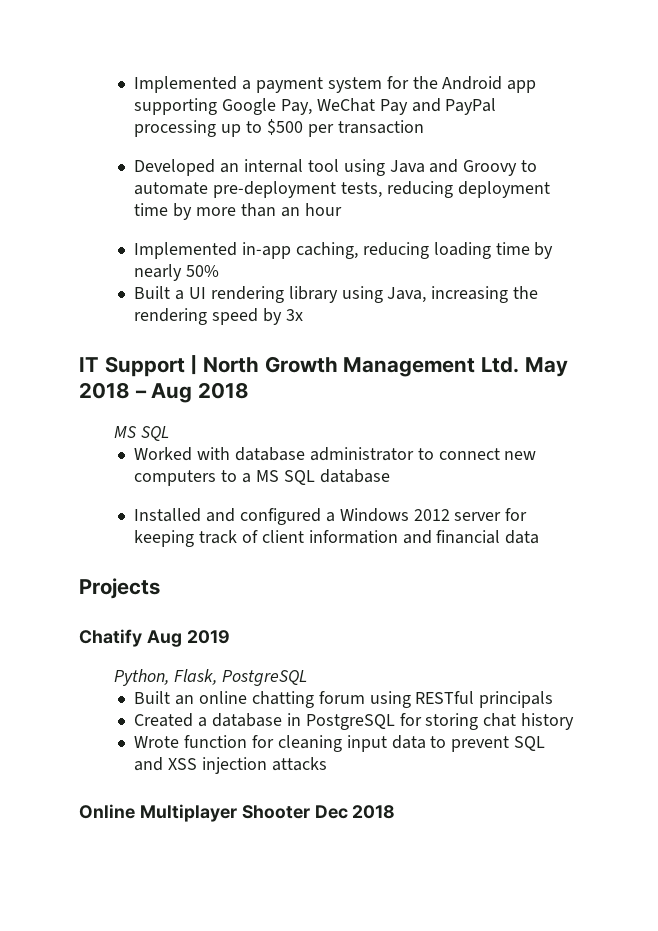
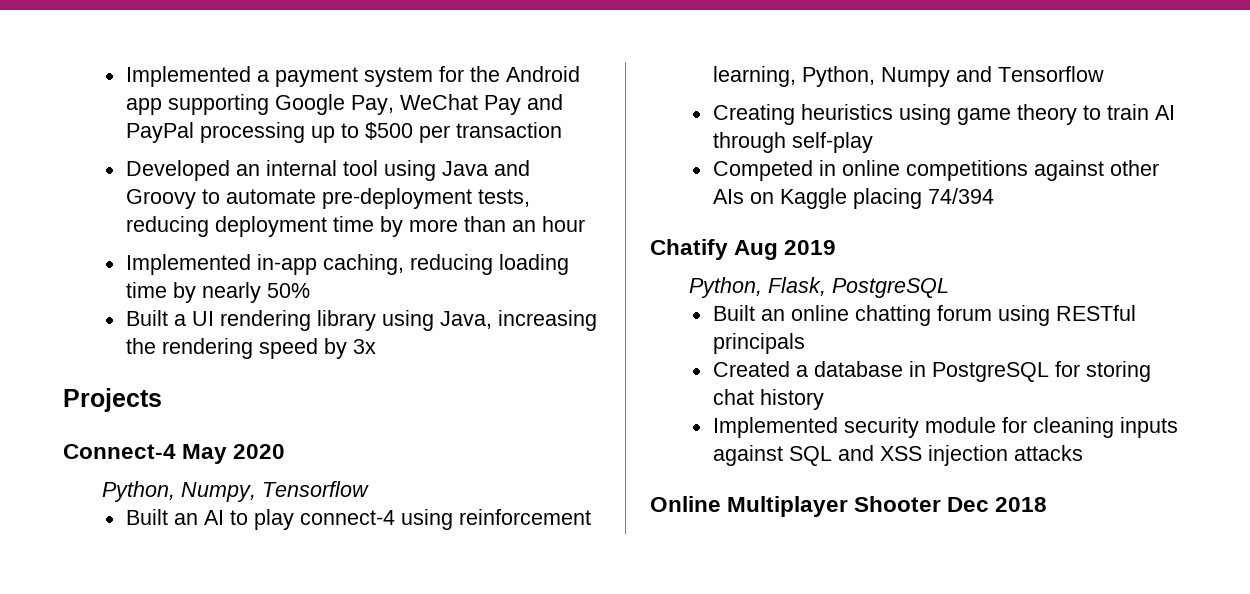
- IT Support | North Growth Management Ltd. May 2018 – Aug 2018
- MS SQL
- Worked with database administrator to connect new computers to a MS SQL database
- Installed and configured a Windows 2012 server for keeping track of client information and financial data
  Projects
+ Connect-4 May 2020
+ Python, Numpy, Tensorflow
+ Built an AI to play connect-4 using reinforcement learning, Python, Numpy and Tensorflow
+ Creating heuristics using game theory to train AI through self-play
+ Competed in online competitions against other AIs on Kaggle placing 74/394
- Wrote function for cleaning input data to prevent SQL and XSS injection attacks
+ Implemented security module for cleaning inputs against SQL and XSS injection attacks

